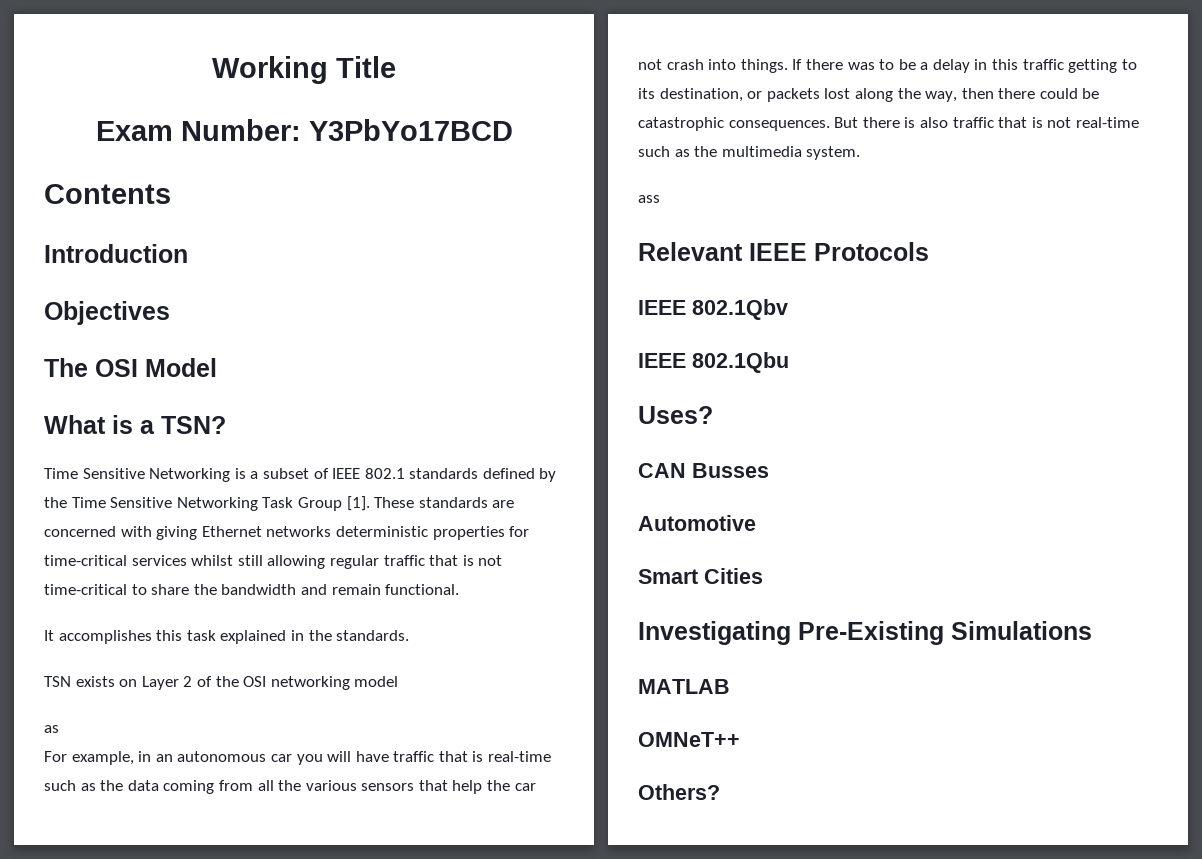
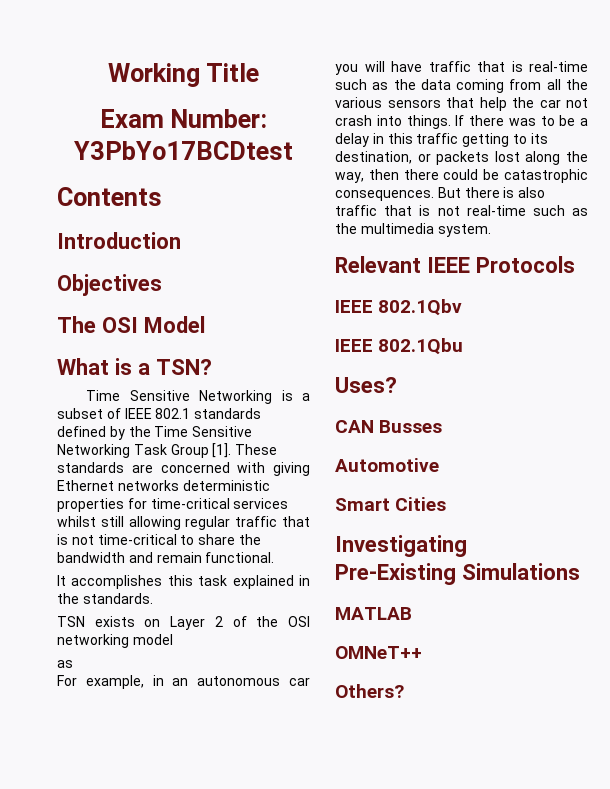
- Exam Number: Y3PbYo17BCD
+ Exam Number: Y3PbYo17BCDtest
- ass

